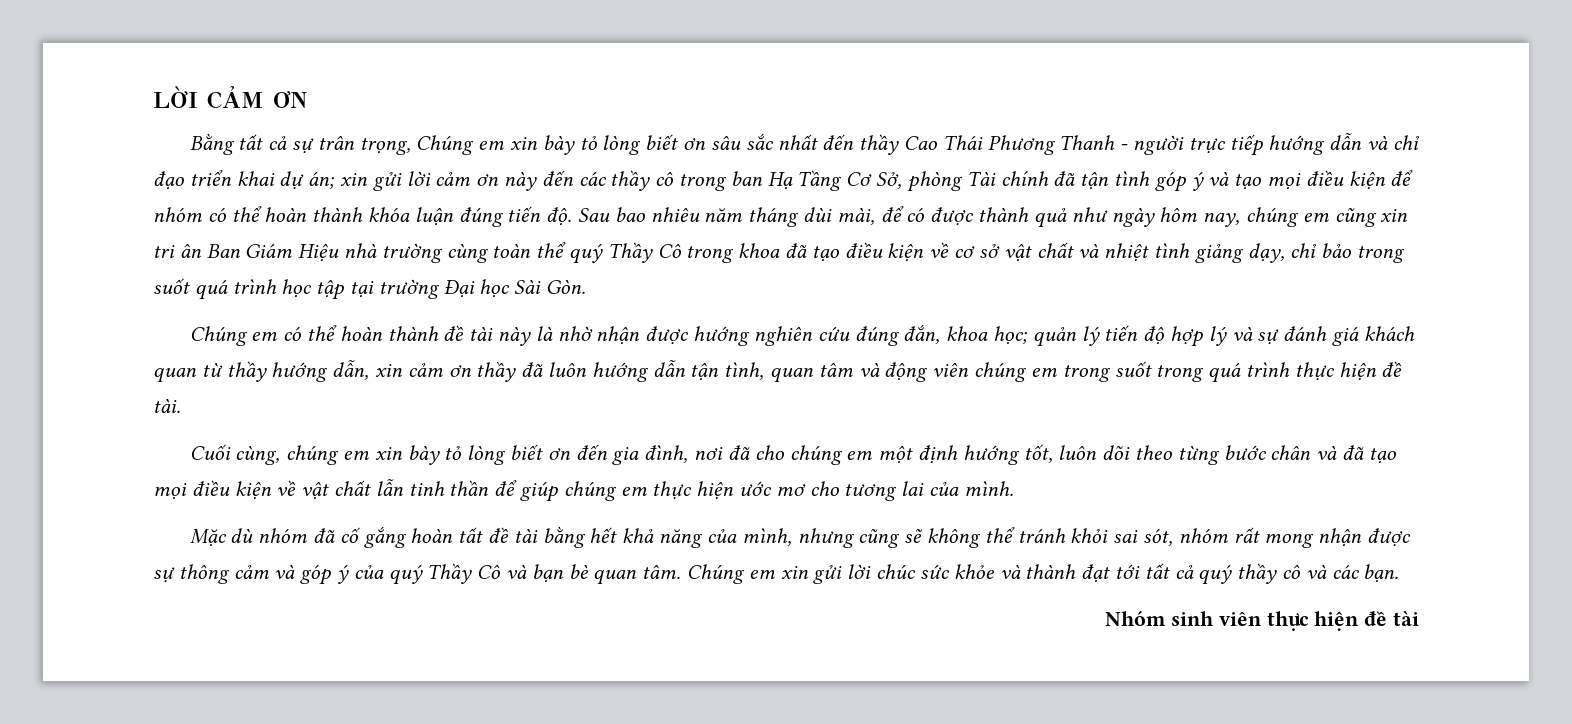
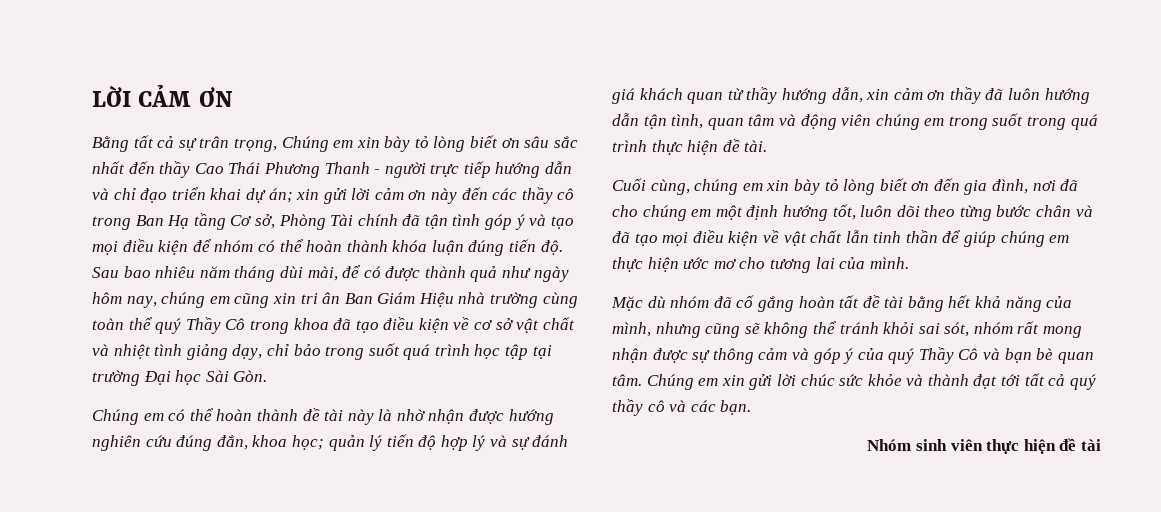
- xin gửi lời cảm ơn này đến các thầy cô trong ban Hạ Tầng Cơ Sở, phòng Tài chính đã tận tình góp ý và tạo mọi điều kiện để nhóm có thể hoàn thành khóa luận đúng tiến độ.
+ xin gửi lời cảm ơn này đến các thầy cô trong Ban Hạ tầng Cơ sở, Phòng Tài chính đã tận tình góp ý và tạo mọi điều kiện để nhóm có thể hoàn thành khóa luận đúng tiến độ.

